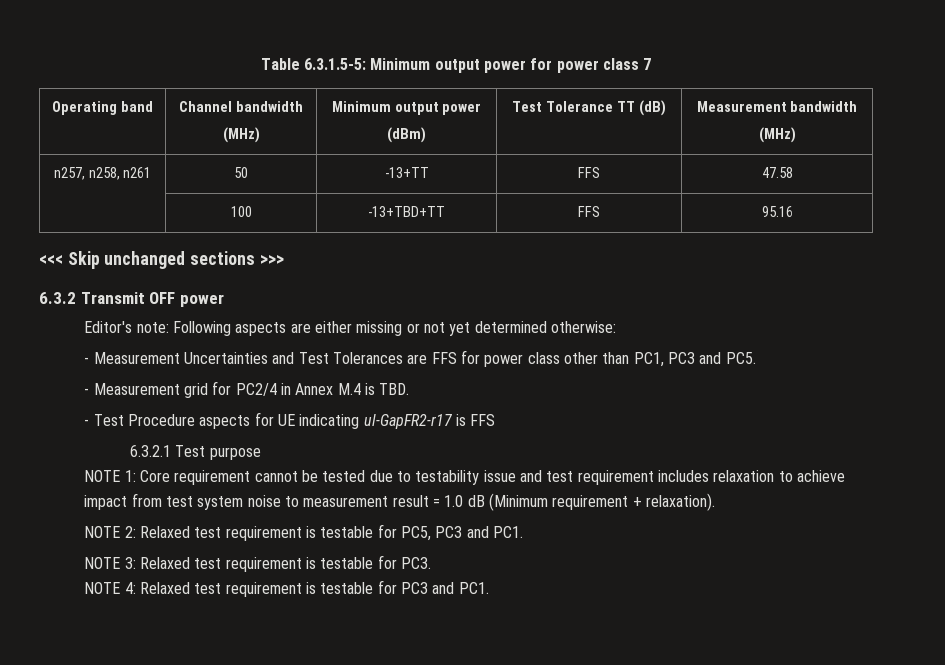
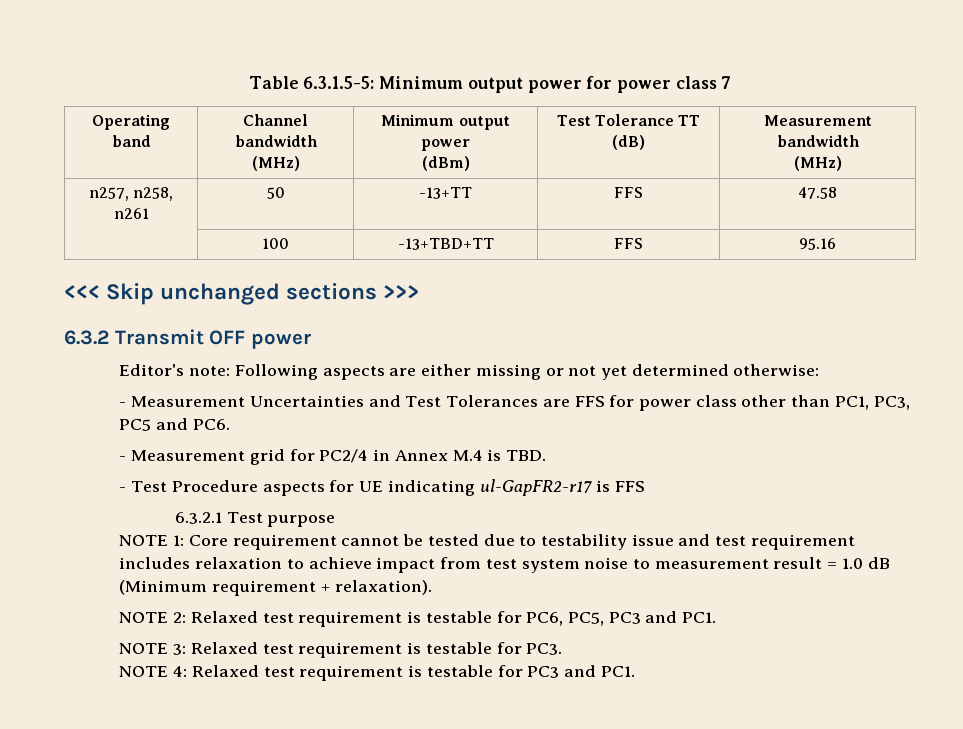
- - Measurement Uncertainties and Test Tolerances are FFS for power class other than PC1, PC3 and PC5.
+ - Measurement Uncertainties and Test Tolerances are FFS for power class other than PC1, PC3, PC5 and PC6.
- NOTE 2: Relaxed test requirement is testable for PC5, PC3 and PC1.
+ NOTE 2: Relaxed test requirement is testable for PC6, PC5, PC3 and PC1.

